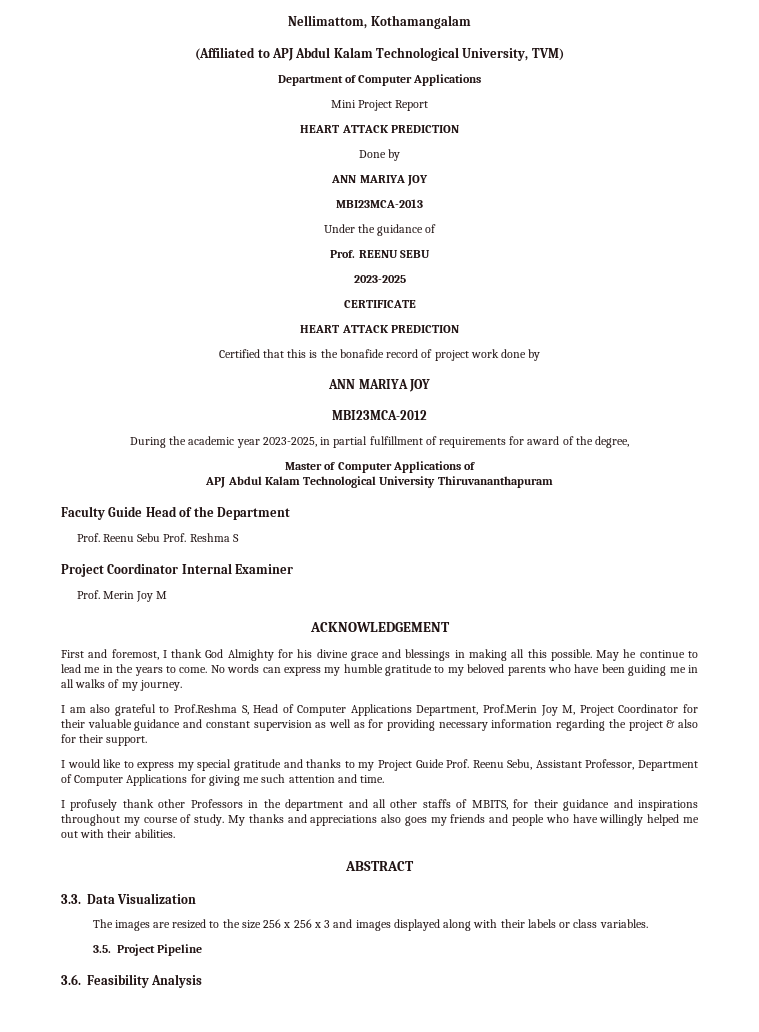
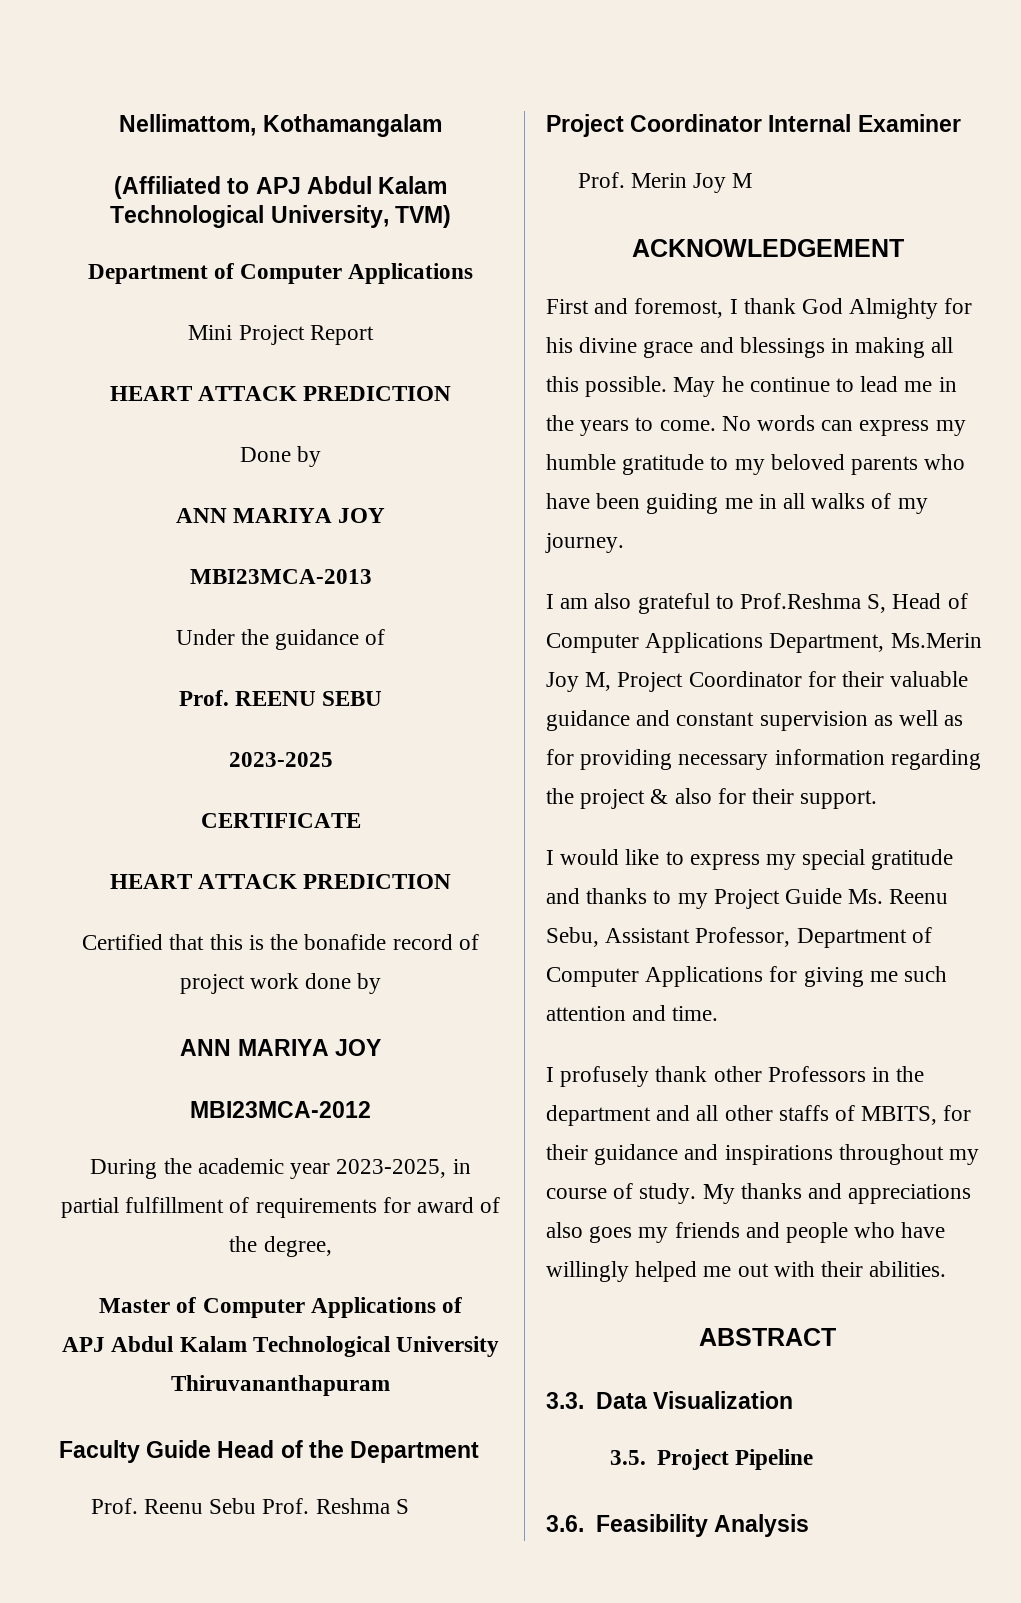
- I am also grateful to Prof.Reshma S, Head of Computer Applications Department, Prof.Merin Joy M, Project Coordinator for their valuable guidance and constant supervision as well as for providing necessary information regarding the project & also for their support.
+ I am also grateful to Prof.Reshma S, Head of Computer Applications Department, Ms.Merin Joy M, Project Coordinator for their valuable guidance and constant supervision as well as for providing necessary information regarding the project & also for their support.
- I would like to express my special gratitude and thanks to my Project Guide Prof. Reenu Sebu, Assistant Professor, Department of Computer Applications for giving me such attention and time.
+ I would like to express my special gratitude and thanks to my Project Guide Ms. Reenu Sebu, Assistant Professor, Department of Computer Applications for giving me such attention and time.
- The images are resized to the size 256 x 256 x 3 and images displayed along with their labels or class variables.

